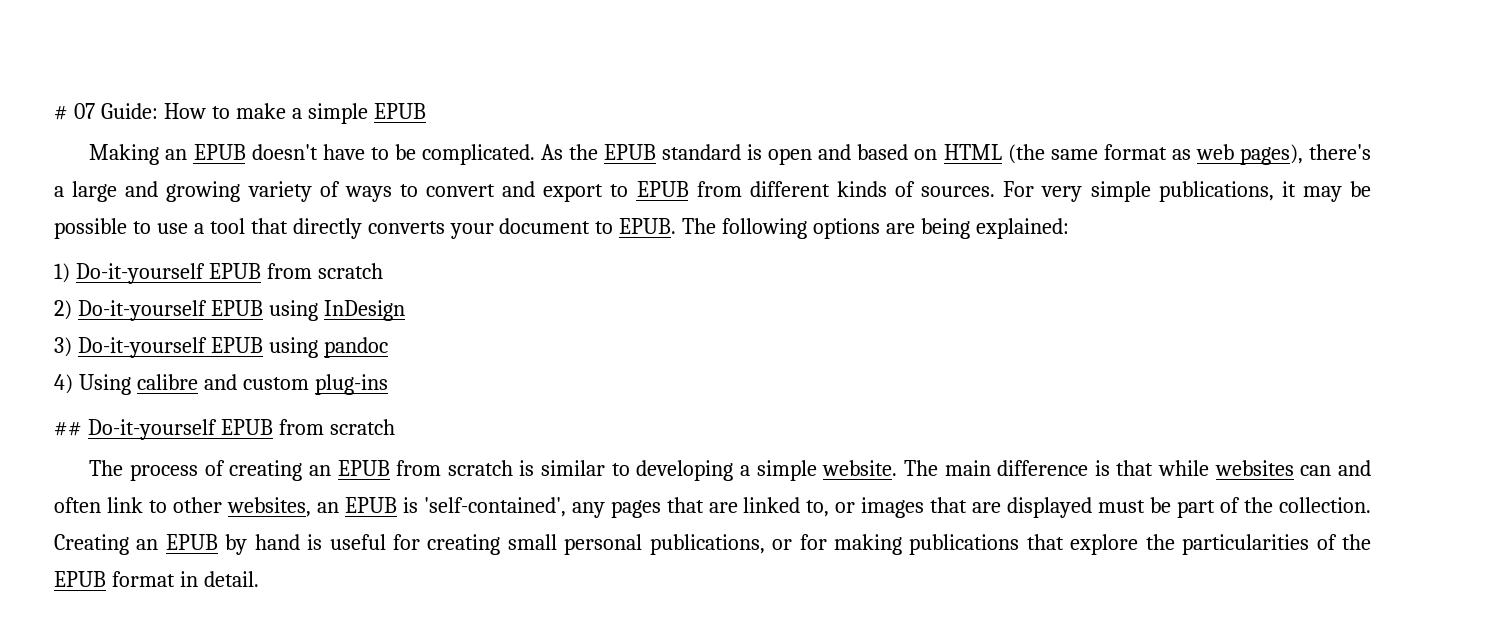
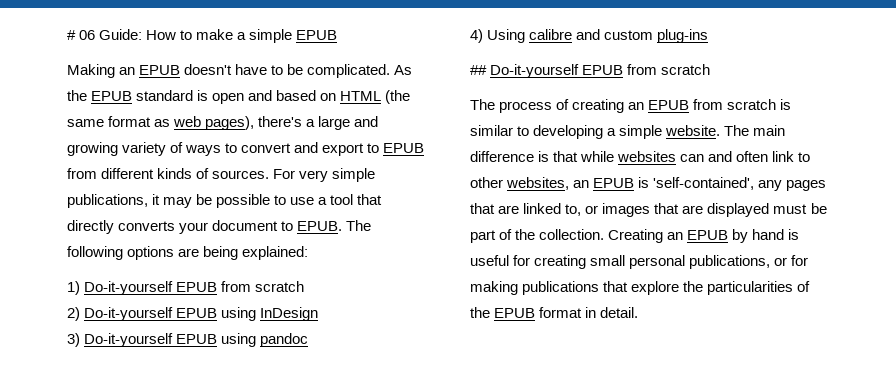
- # 07 Guide: How to make a simple EPUB
+ # 06 Guide: How to make a simple EPUB

